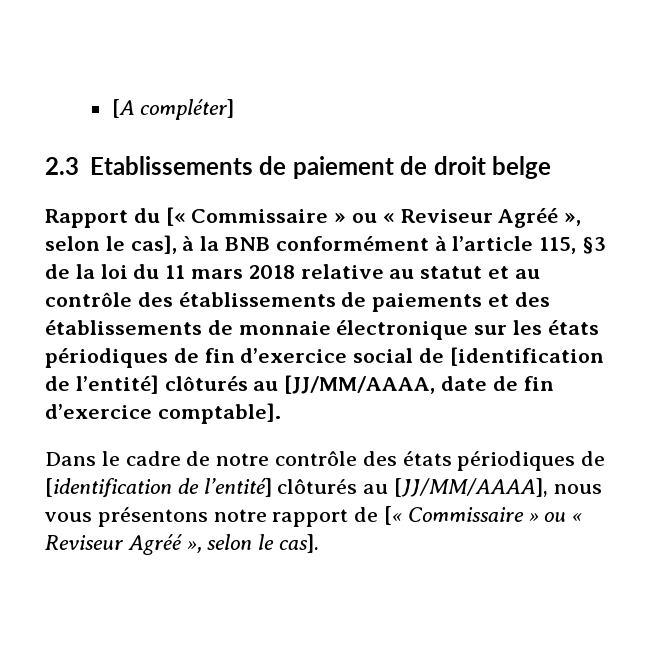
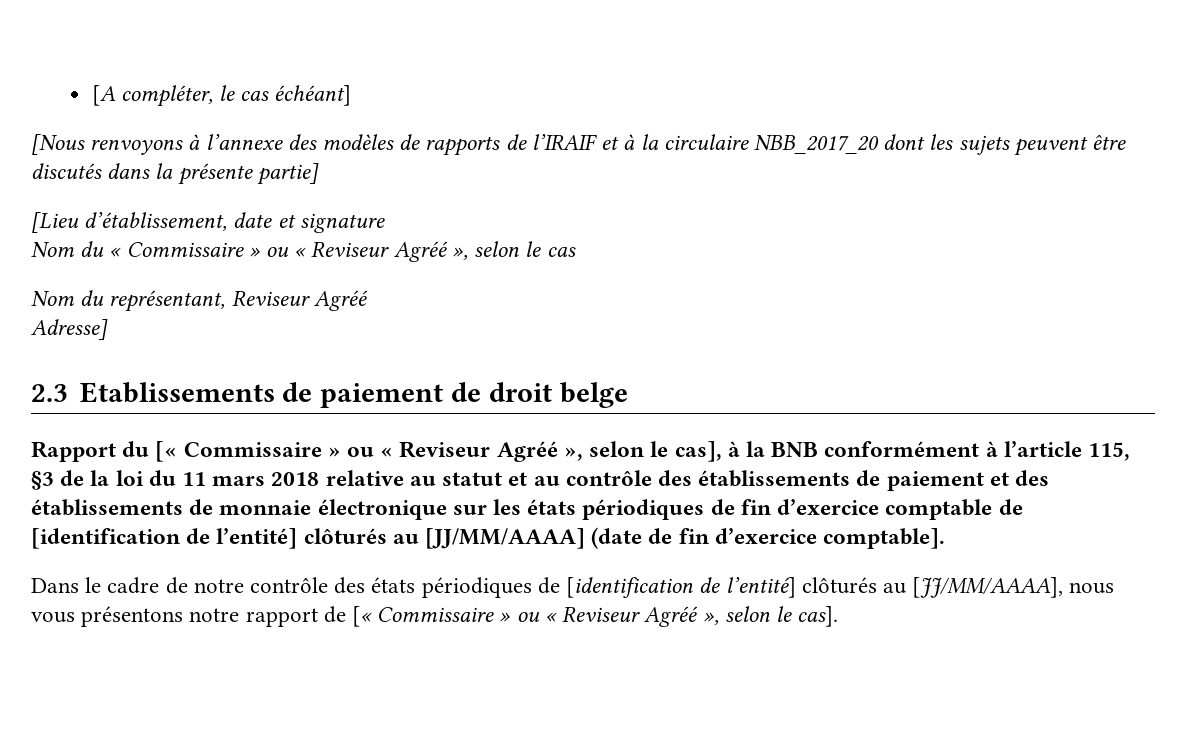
- [A compléter]
+ [A compléter, le cas échéant]
+ [Nous renvoyons à l’annexe des modèles de rapports de l’IRAIF et à la circulaire NBB_2017_20 dont les sujets peuvent être discutés dans la présente partie]
+ [Lieu d’établissement, date et signature
+ Nom du « Commissaire » ou « Reviseur Agréé », selon le cas
+ Nom du représentant, Reviseur Agréé
+ Adresse]
- Rapport du [« Commissaire » ou « Reviseur Agréé », selon le cas], à la BNB conformément à l’article 115, §3 de la loi du 11 mars 2018 relative au statut et au contrôle des établissements de paiements et des établissements de monnaie électronique sur les états périodiques de fin d’exercice social de [identification de l’entité] clôturés au [JJ/MM/AAAA, date de fin d’exercice comptable].
+ Rapport du [« Commissaire » ou « Reviseur Agréé », selon le cas], à la BNB conformément à l’article 115, §3 de la loi du 11 mars 2018 relative au statut et au contrôle des établissements de paiement et des établissements de monnaie électronique sur les états périodiques de fin d’exercice comptable de [identification de l’entité] clôturés au [JJ/MM/AAAA] (date de fin d’exercice comptable].

